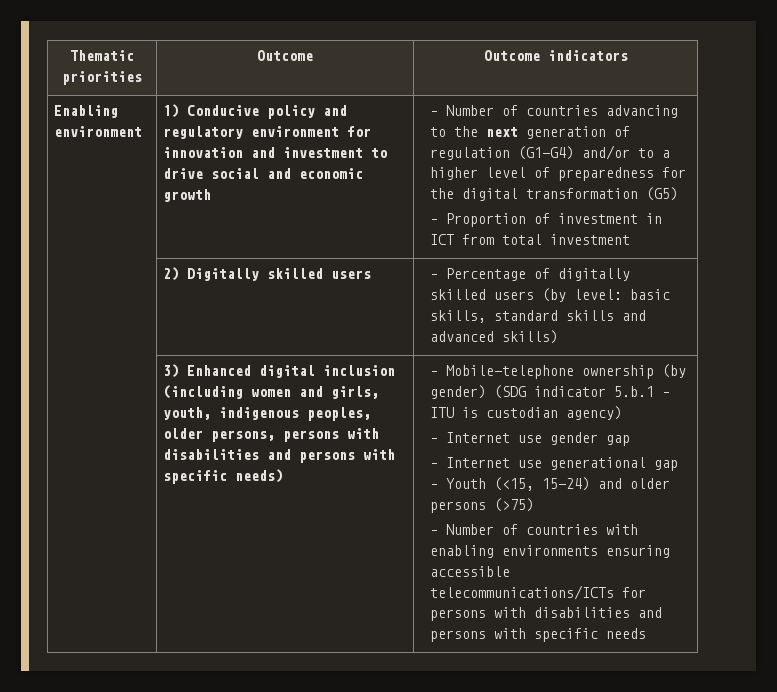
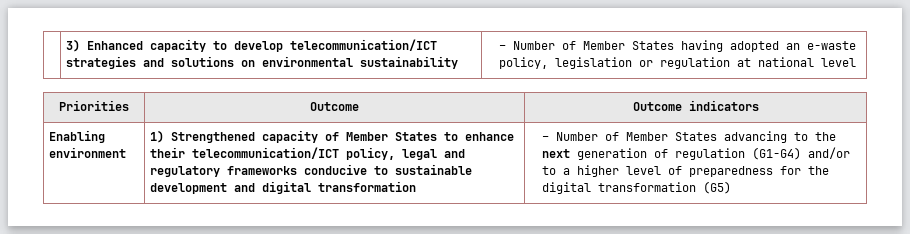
- Thematic priorities | Outcome | Outcome indicators
+ | 3) Enhanced capacity to develop telecommunication/ICT strategies and solutions on environmental sustainability | – Number of Member States having adopted an e-waste policy, legislation or regulation at national level
+ Priorities | Outcome | Outcome indicators
- 1) Conducive policy and regulatory environment for innovation and investment to drive social and economic growth | – Number of countries advancing to the next generation of regulation (G1-G4) and/or to a higher level of preparedness for the digital transformation (G5)
+ 1) Strengthened capacity of Member States to enhance their telecommunication/ICT policy, legal and regulatory frameworks conducive to sustainable development and digital transformation | – Number of Member States advancing to the next generation of regulation (G1-G4) and/or to a higher level of preparedness for the digital transformation (G5)
- – Proportion of investment in ICT from total investment
- | 2) Digitally skilled users | – Percentage of digitally skilled users (by level: basic skills, standard skills and advanced skills)
- | 3) Enhanced digital inclusion (including women and girls, youth, indigenous peoples, older persons, persons with disabilities and persons with specific needs) | – Mobile-telephone ownership (by gender) (SDG indicator 5.b.1 – ITU is custodian agency)
- – Internet use gender gap
- – Internet use generational gap – Youth (<15, 15-24) and older persons (>75)
- – Number of countries with enabling environments ensuring accessible telecommunications/ICTs for persons with disabilities and persons with specific needs

